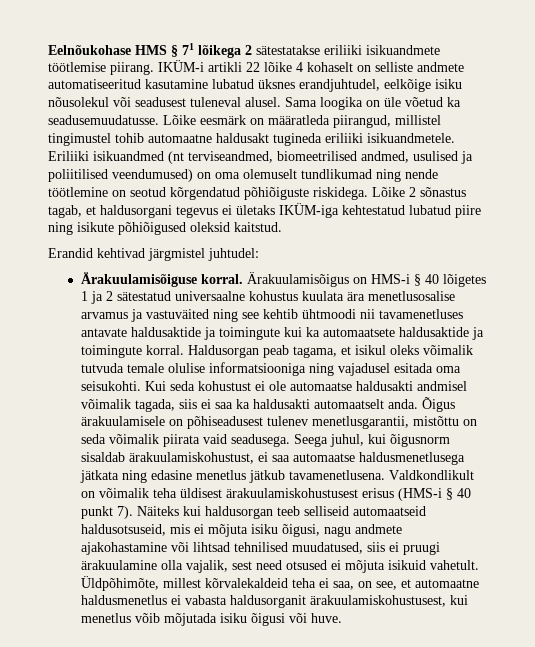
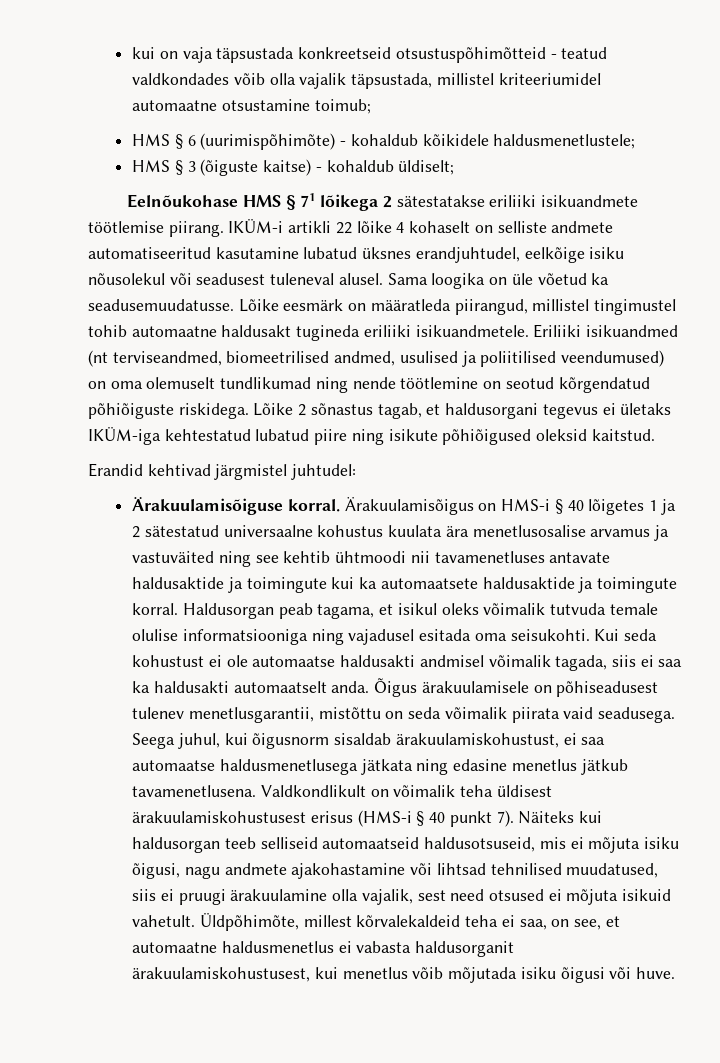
+ kui on vaja täpsustada konkreetseid otsustuspõhimõtteid - teatud valdkondades võib olla vajalik täpsustada, millistel kriteeriumidel automaatne otsustamine toimub;
+ HMS § 6 (uurimispõhimõte) - kohaldub kõikidele haldusmenetlustele;
+ HMS § 3 (õiguste kaitse) - kohaldub üldiselt;

